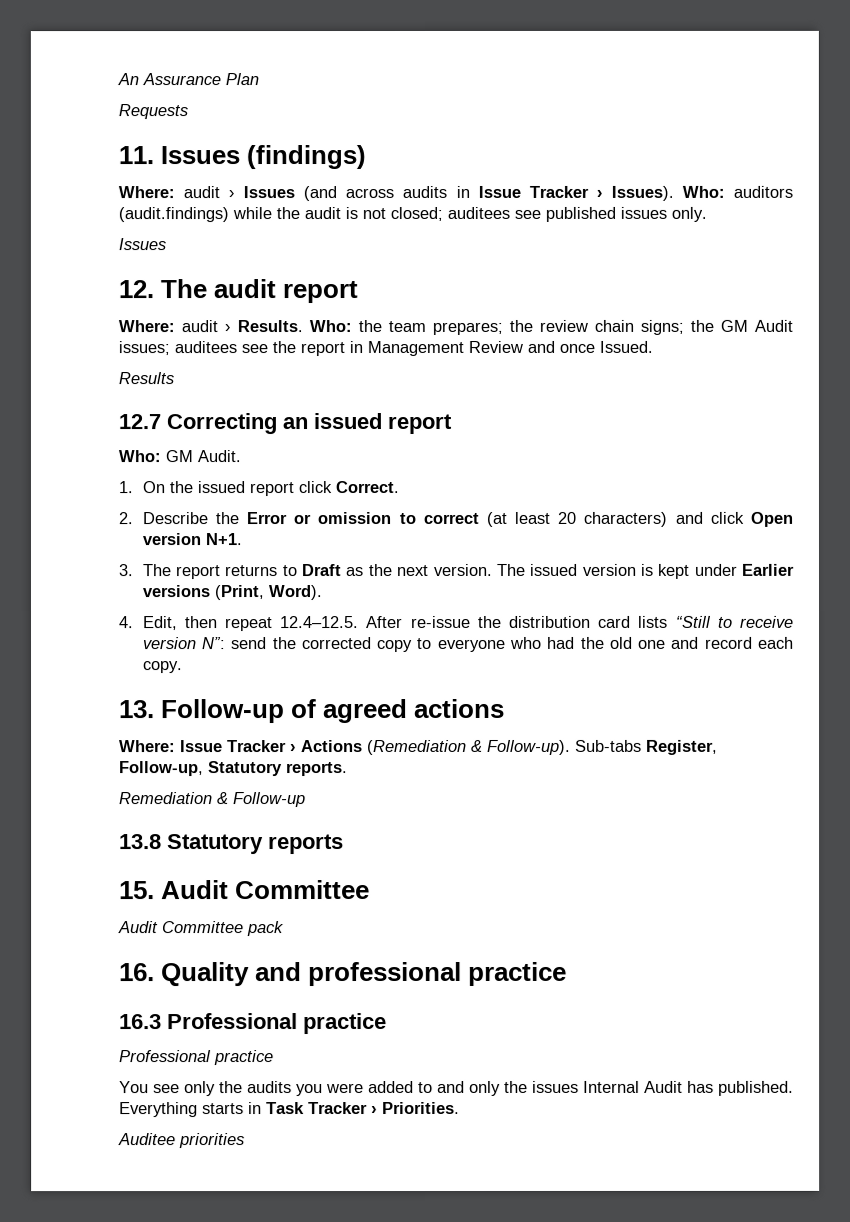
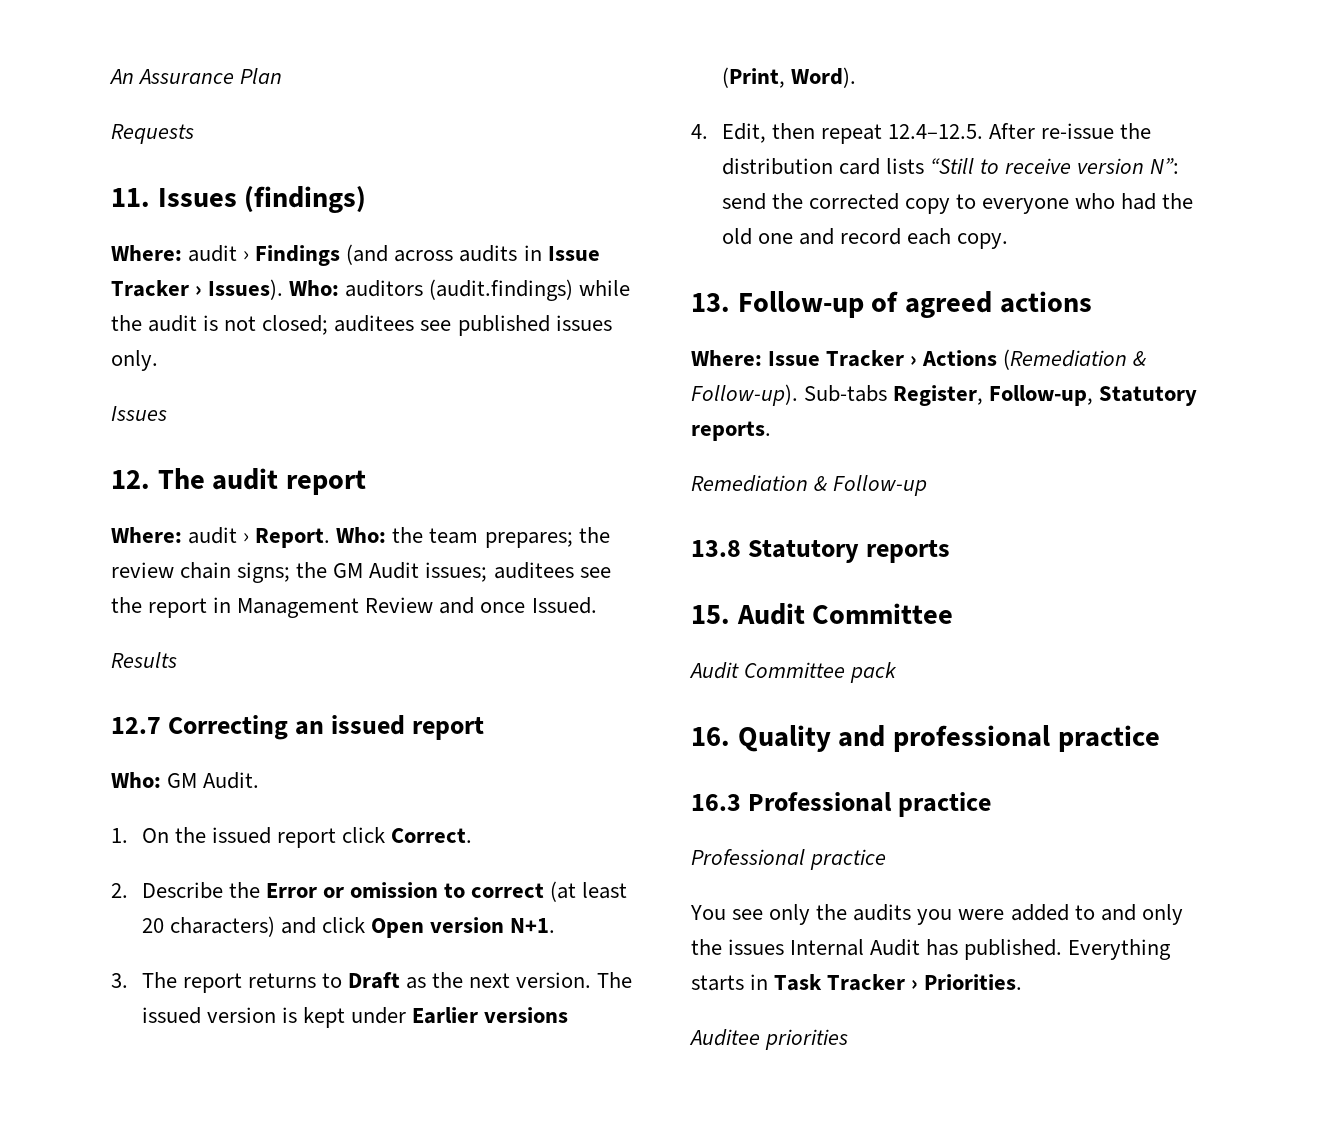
- Where: audit › Issues (and across audits in Issue Tracker › Issues).
+ Where: audit › Findings (and across audits in Issue Tracker › Issues).
- Where: audit › Results.
+ Where: audit › Report.

